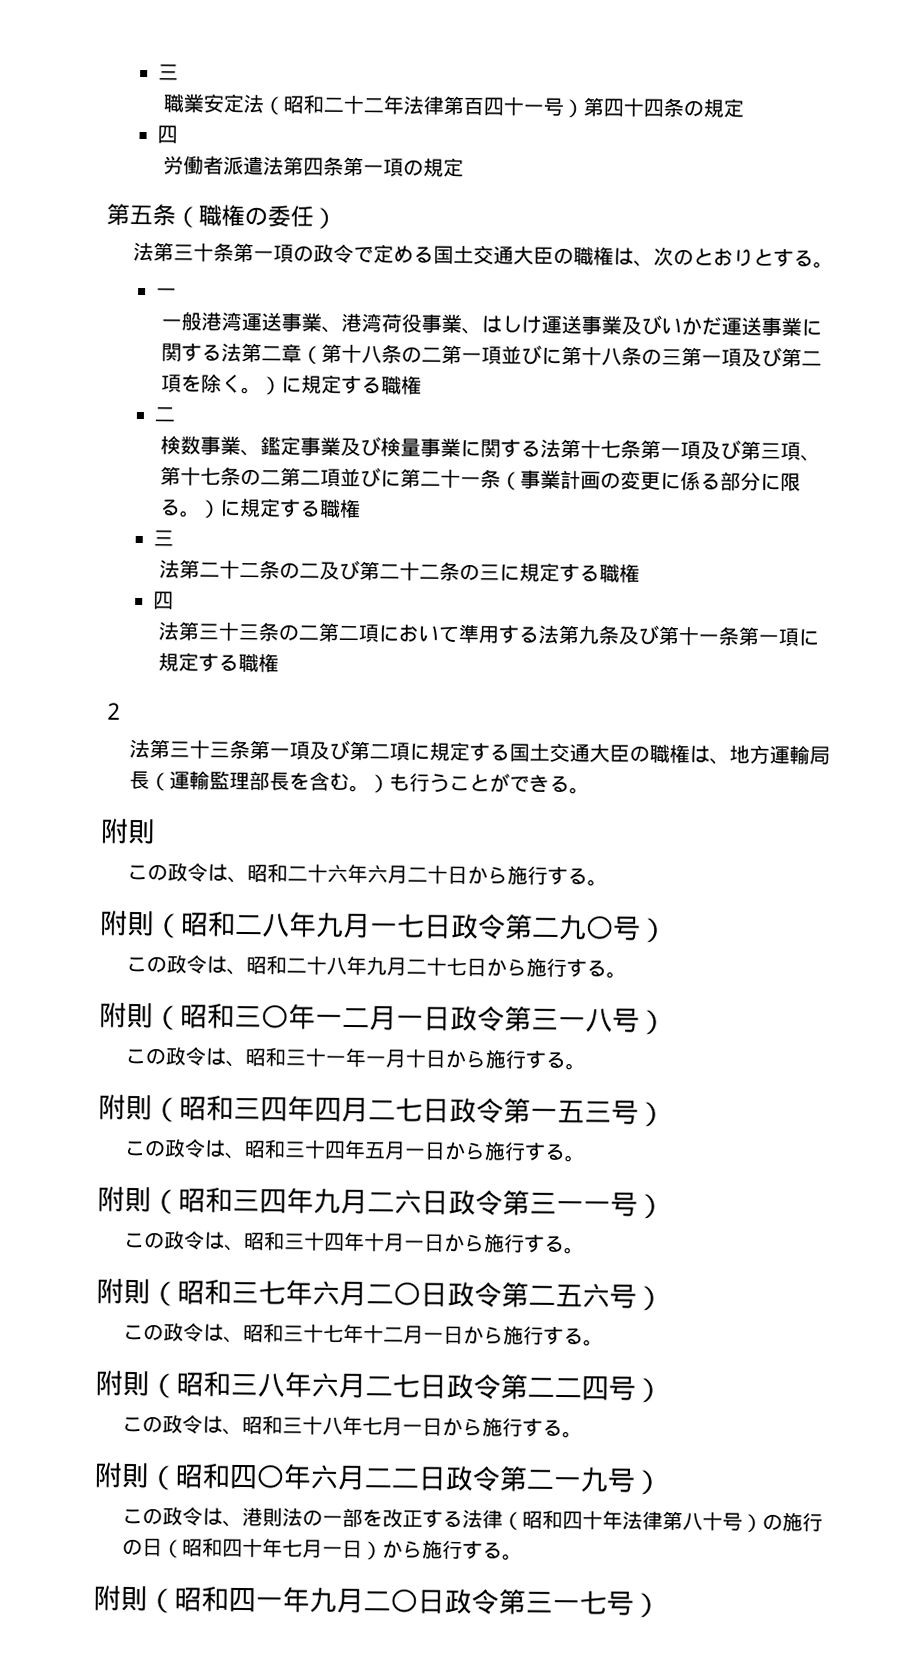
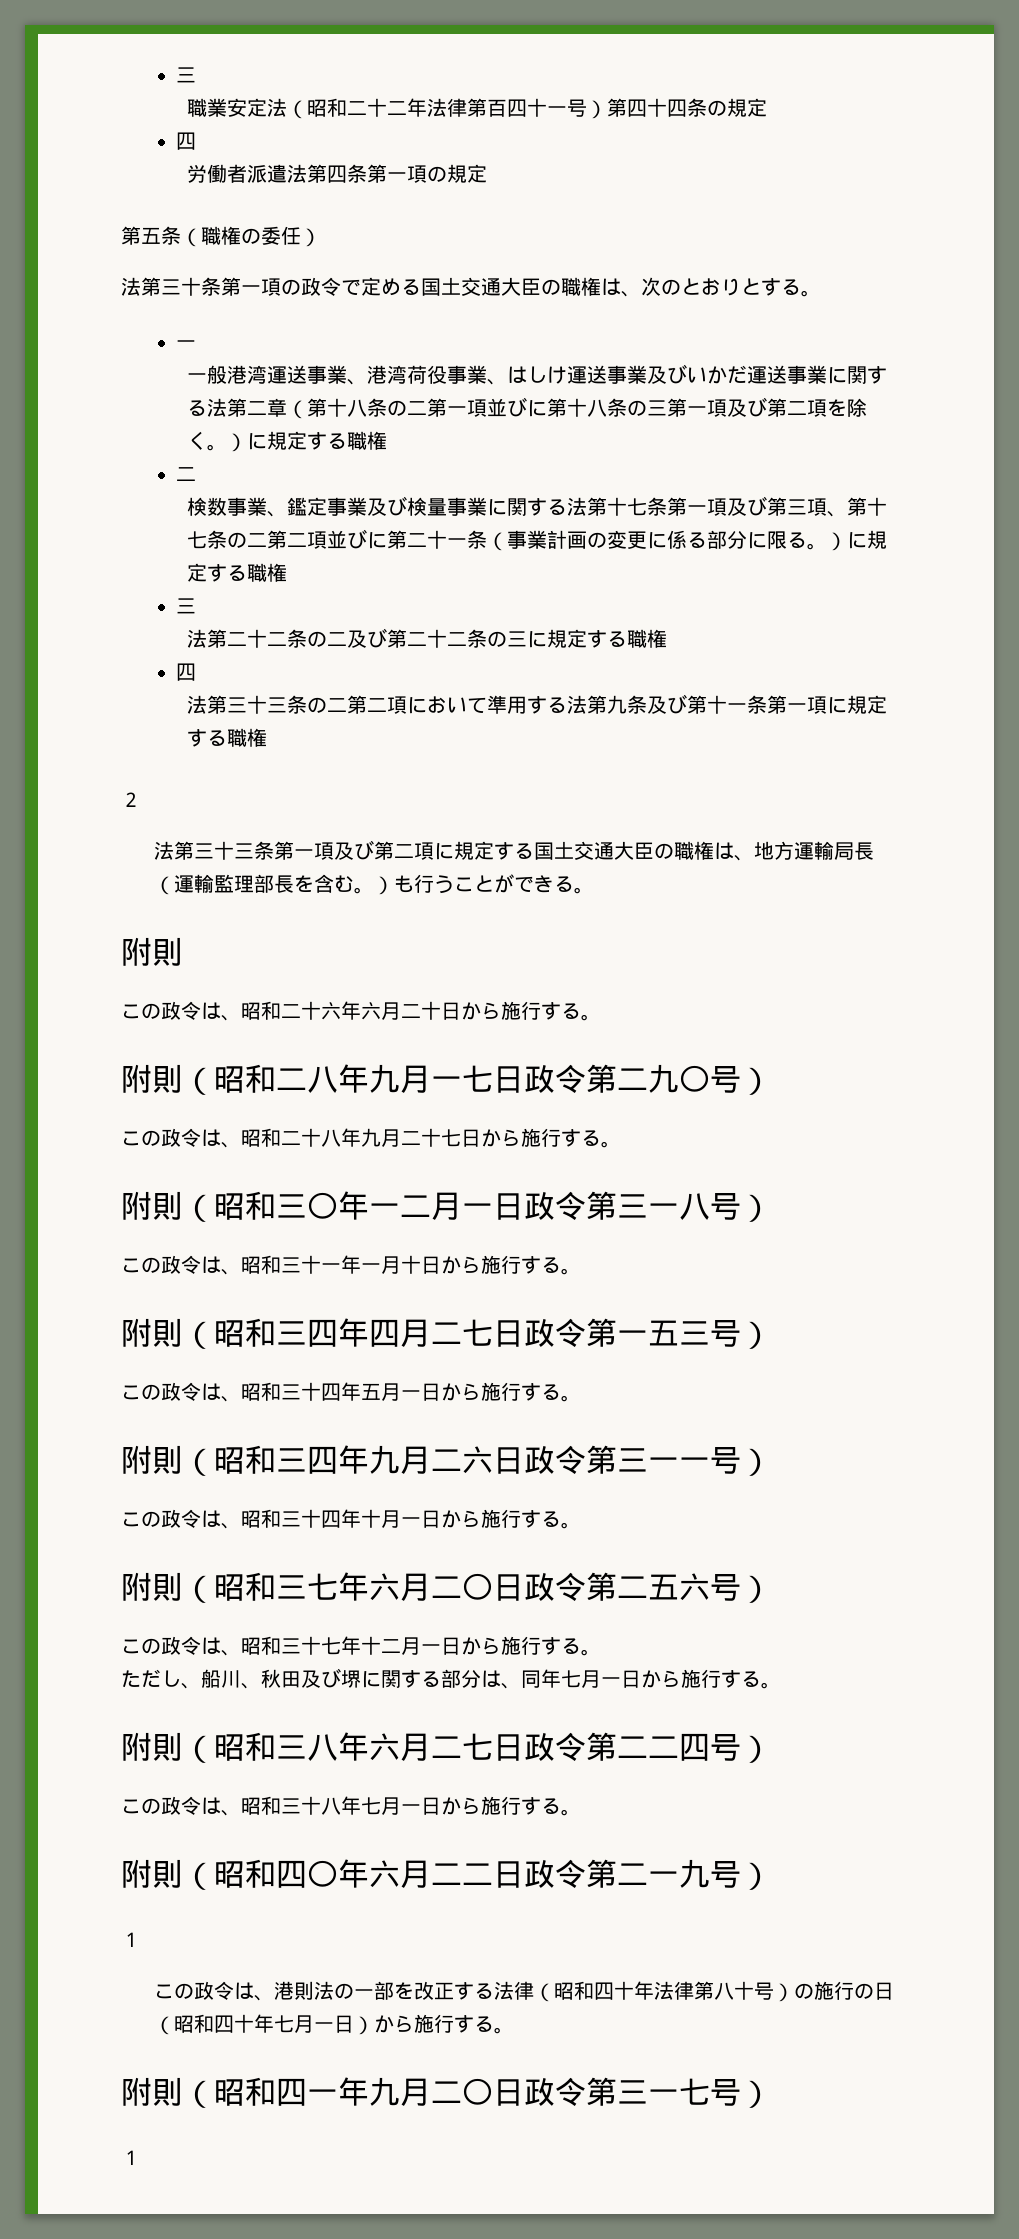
+ ただし、船川、秋田及び堺に関する部分は、同年七月一日から施行する。
  附則（昭和四〇年六月二二日政令第二一九号）
+ １
  附則（昭和四一年九月二〇日政令第三一七号）
+ １

